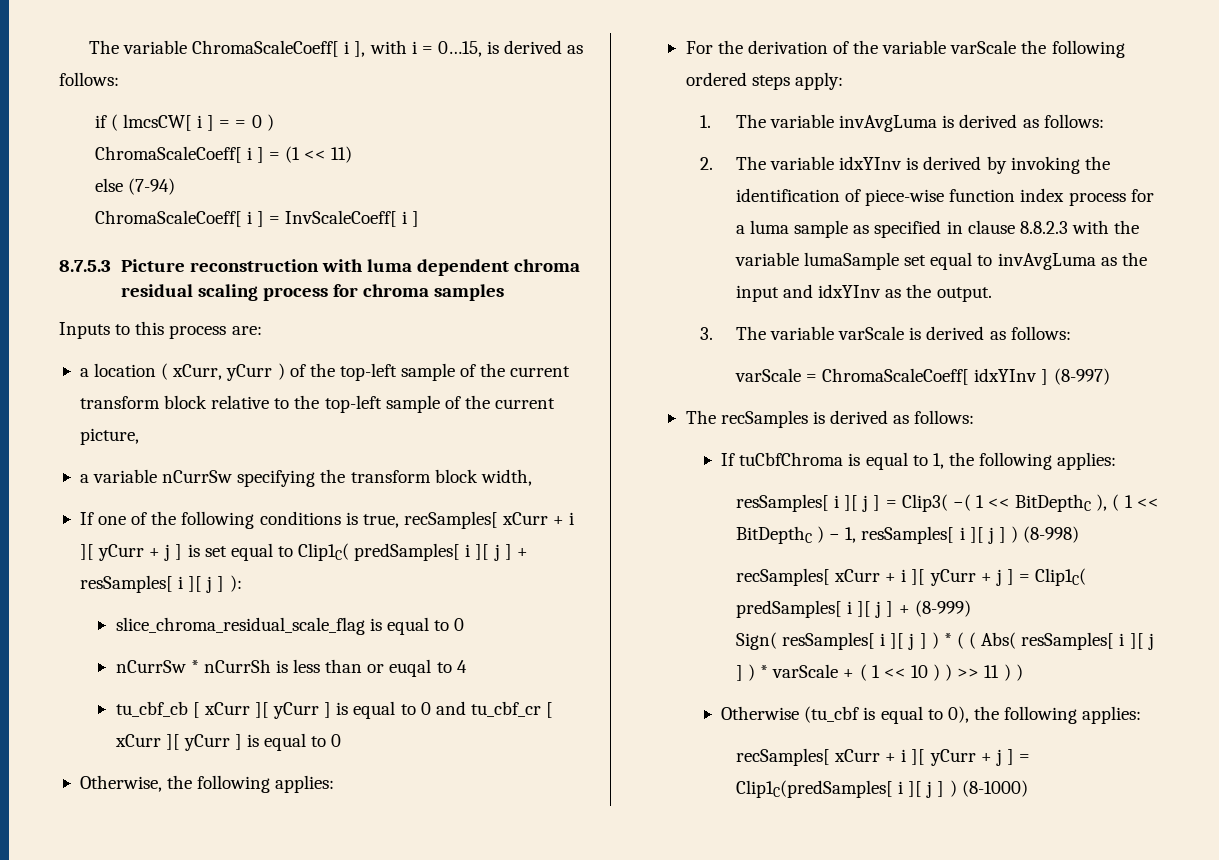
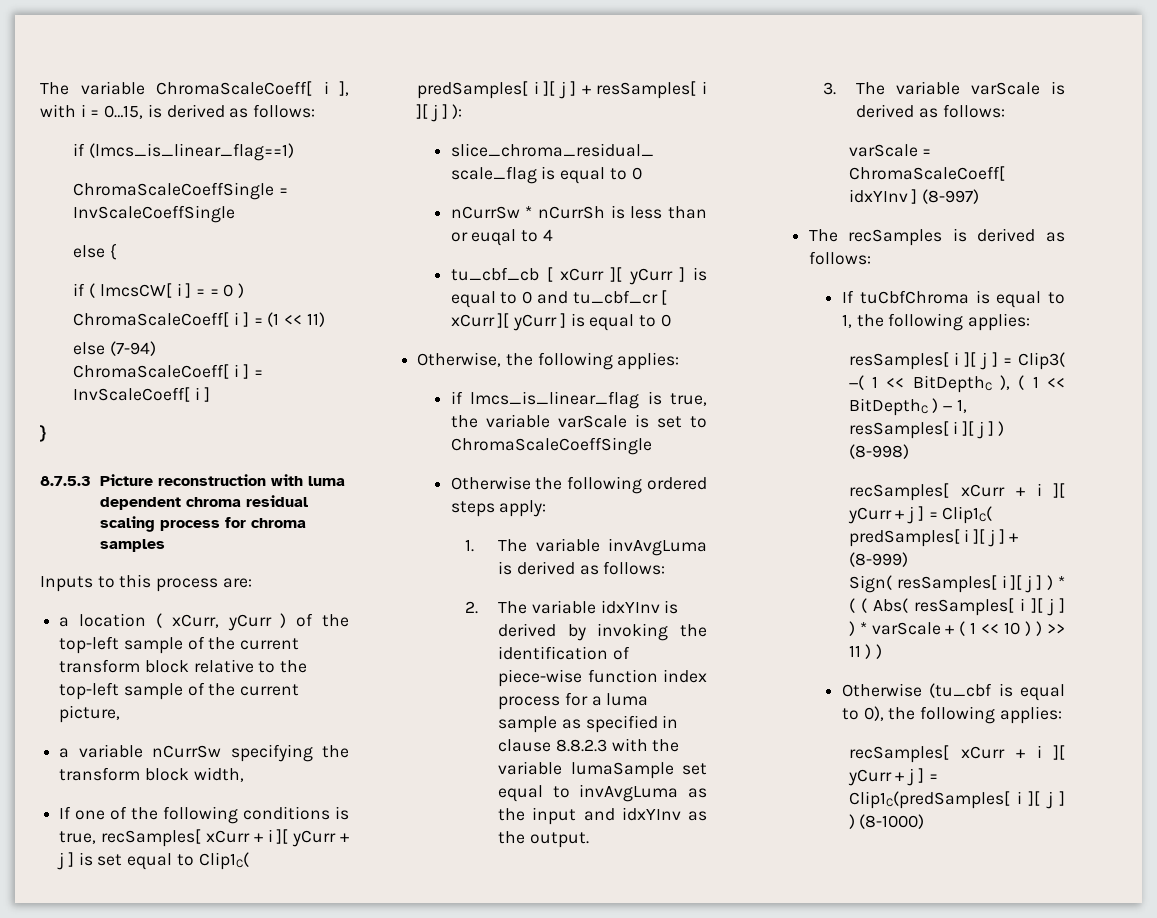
+ if (lmcs_is_linear_flag==1)
+ ChromaScaleCoeffSingle = InvScaleCoeffSingle
+ else {
+ }
- For the derivation of the variable varScale the following ordered steps apply:
+ if lmcs_is_linear_flag is true, the variable varScale is set to ChromaScaleCoeffSingle
+ Otherwise the following ordered steps apply:

